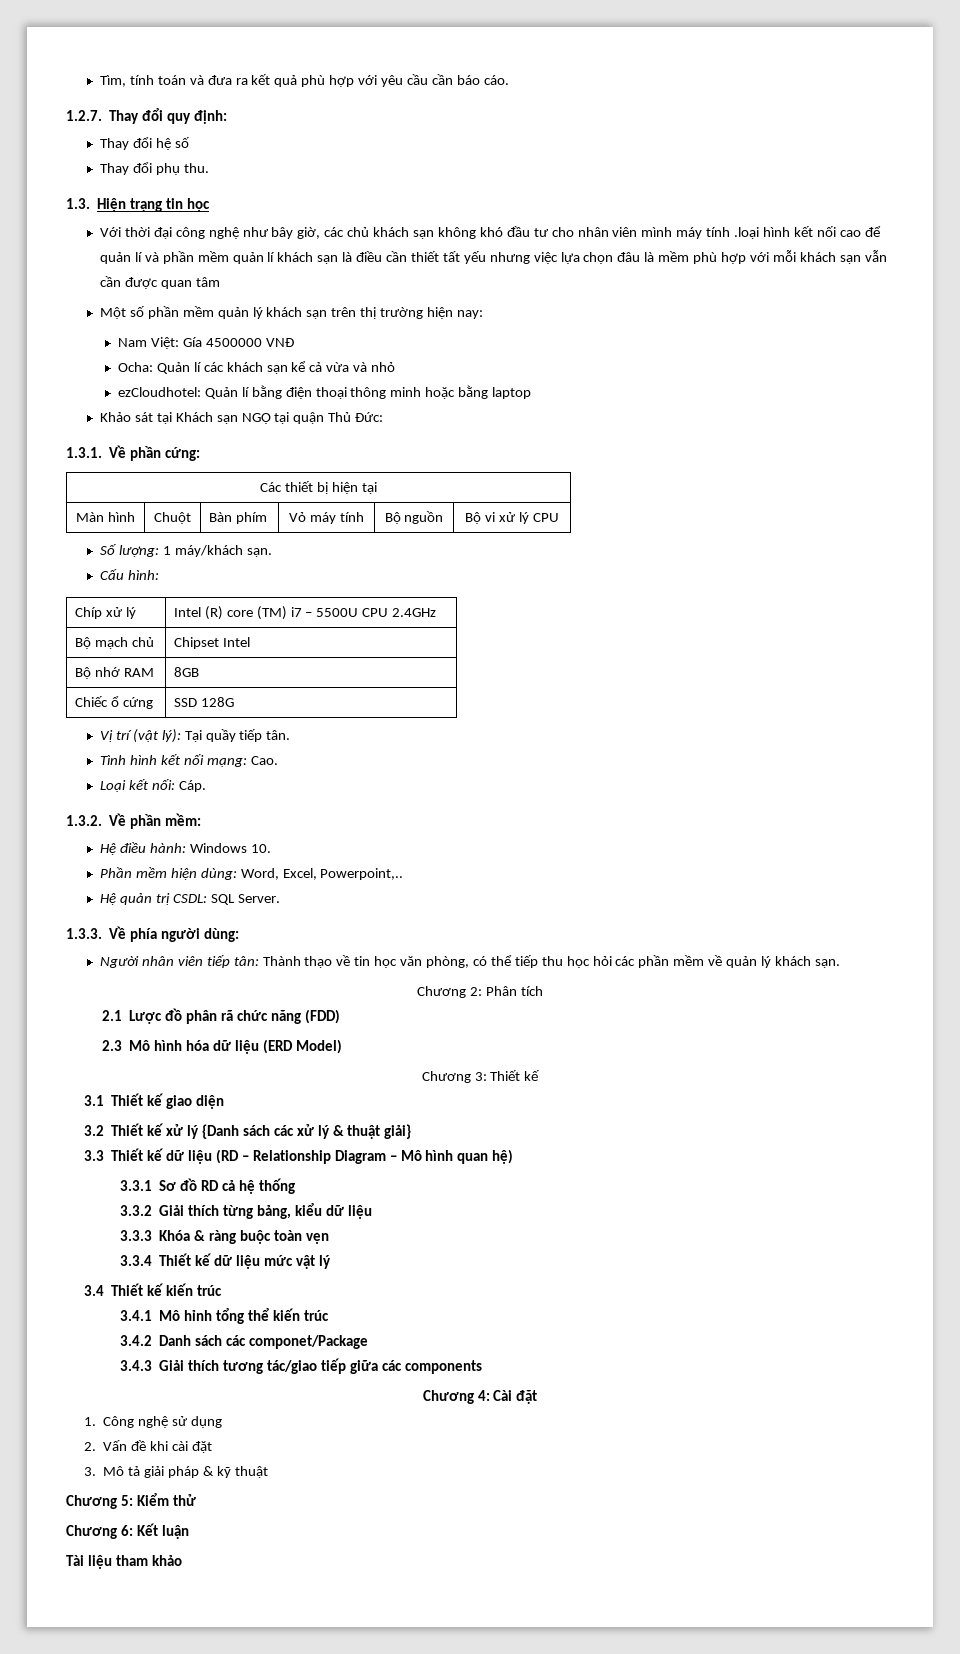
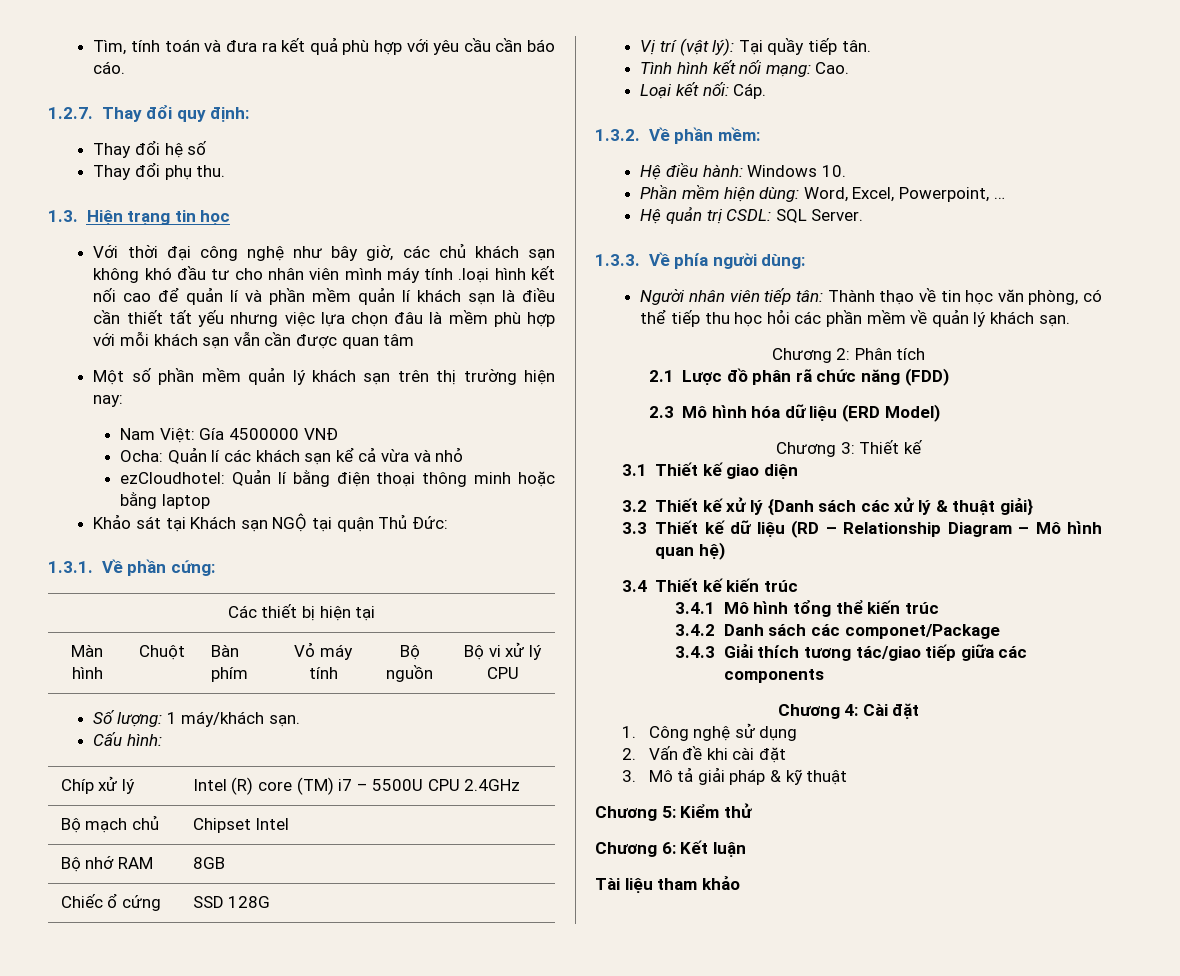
- Phần mềm hiện dùng: Word, Excel, Powerpoint,..
+ Phần mềm hiện dùng: Word, Excel, Powerpoint, …
- 3.3.1 Sơ đồ RD cả hệ thống
- 3.3.2 Giải thích từng bảng, kiểu dữ liệu
- 3.3.3 Khóa & ràng buộc toàn vẹn
- 3.3.4 Thiết kế dữ liệu mức vật lý
- 3.4.1 Mô hỉnh tổng thể kiến trúc
+ 3.4.1 Mô hình tổng thể kiến trúc

